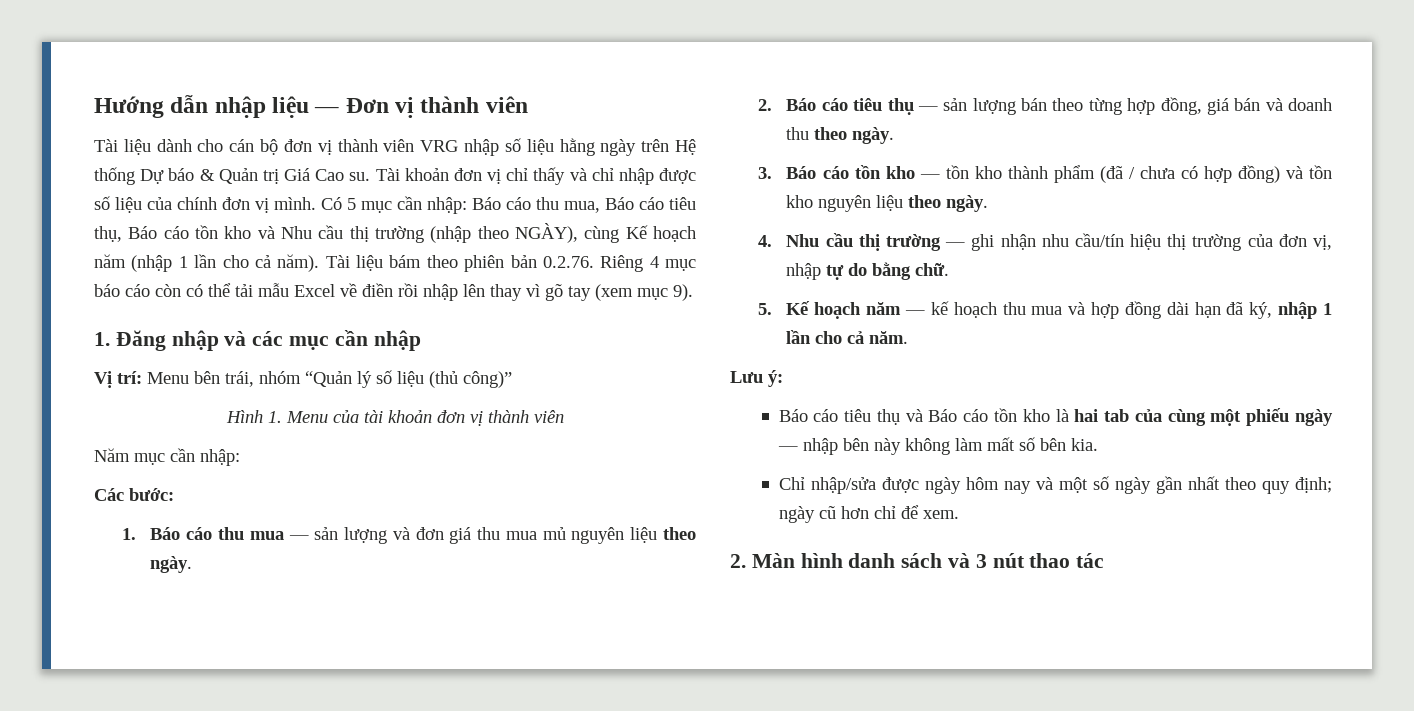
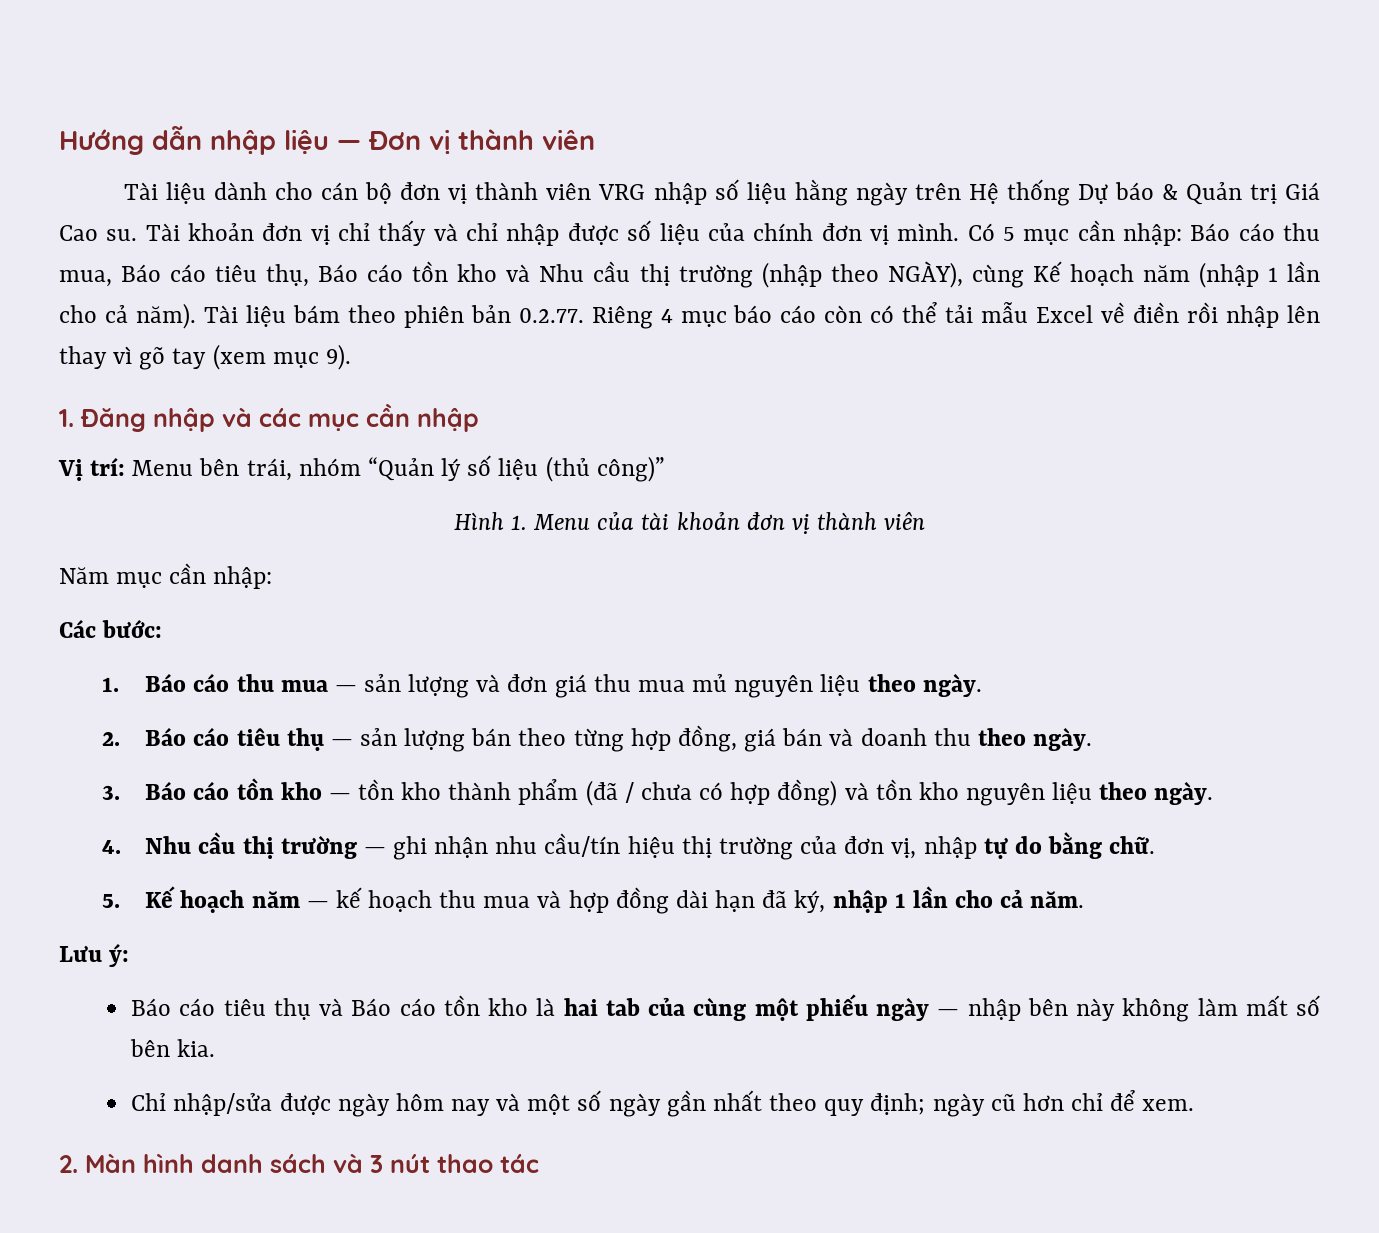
- Tài liệu bám theo phiên bản 0.2.76. Riêng 4 mục báo cáo còn có thể tải mẫu Excel về điền rồi nhập lên thay vì gõ tay (xem mục 9).
+ Tài liệu bám theo phiên bản 0.2.77. Riêng 4 mục báo cáo còn có thể tải mẫu Excel về điền rồi nhập lên thay vì gõ tay (xem mục 9).

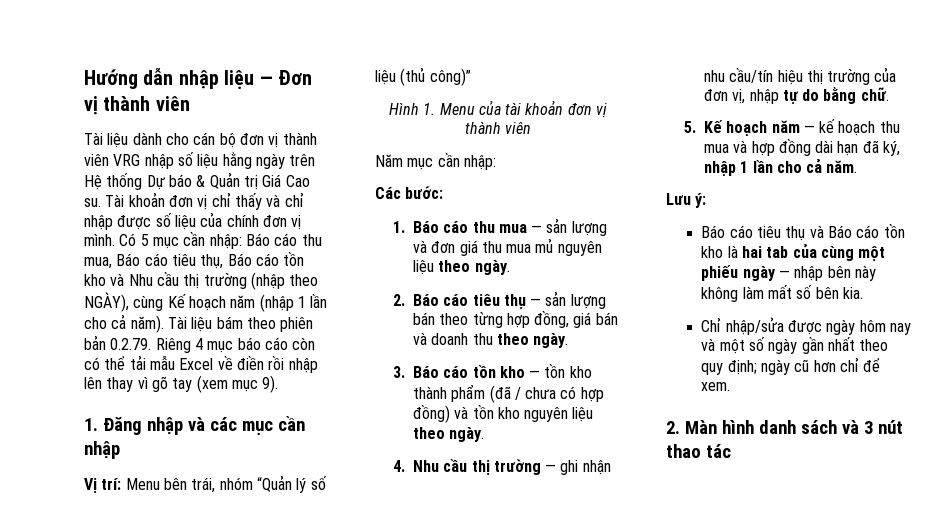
- Tài liệu bám theo phiên bản 0.2.77. Riêng 4 mục báo cáo còn có thể tải mẫu Excel về điền rồi nhập lên thay vì gõ tay (xem mục 9).
+ Tài liệu bám theo phiên bản 0.2.79. Riêng 4 mục báo cáo còn có thể tải mẫu Excel về điền rồi nhập lên thay vì gõ tay (xem mục 9).

